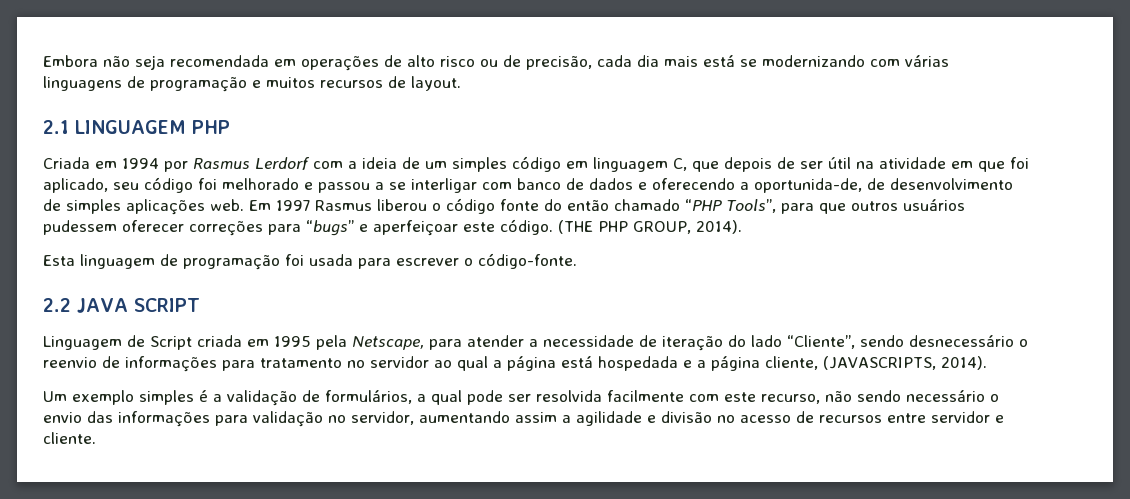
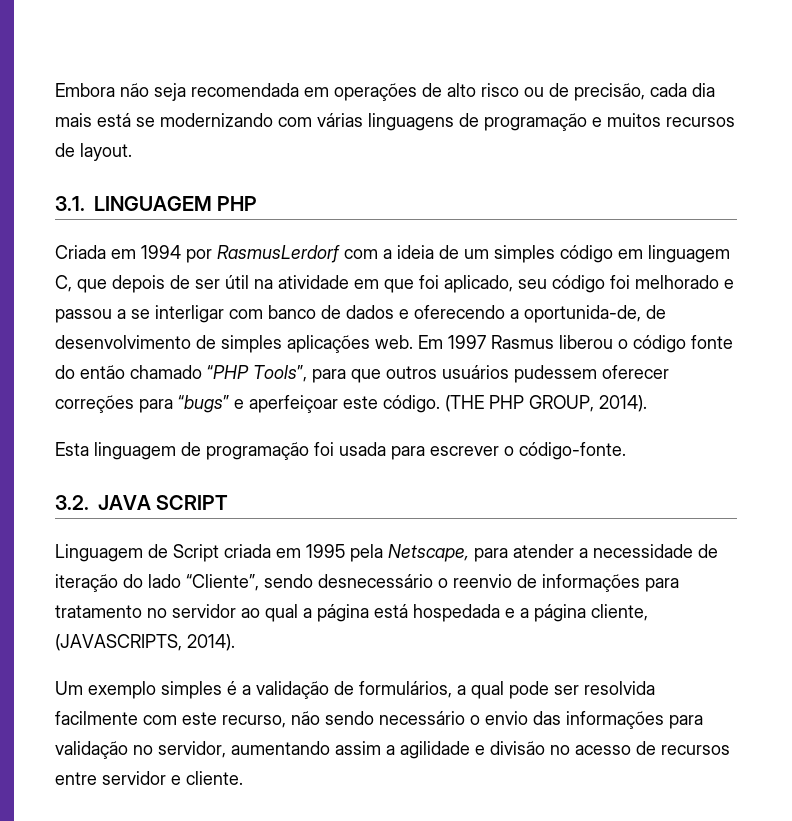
- 2.1 LINGUAGEM PHP
+ 3.1. LINGUAGEM PHP
- Criada em 1994 por Rasmus Lerdorf com a ideia de um simples código em linguagem C, que depois de ser útil na atividade em que foi aplicado, seu código foi melhorado e passou a se interligar com banco de dados e oferecendo a oportunida-de, de desenvolvimento de simples aplicações web.
+ Criada em 1994 por RasmusLerdorf com a ideia de um simples código em linguagem C, que depois de ser útil na atividade em que foi aplicado, seu código foi melhorado e passou a se interligar com banco de dados e oferecendo a oportunida-de, de desenvolvimento de simples aplicações web.
- 2.2 JAVA SCRIPT
+ 3.2. JAVA SCRIPT

